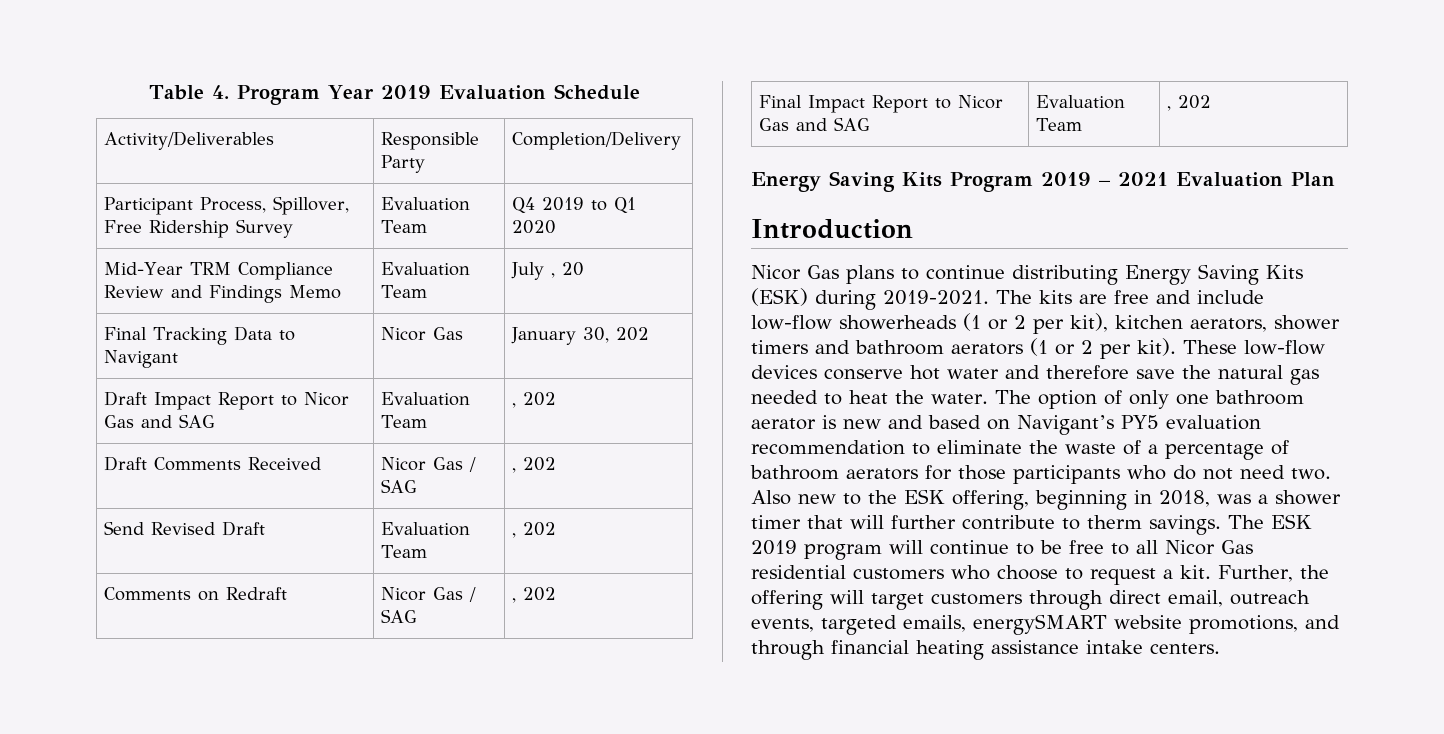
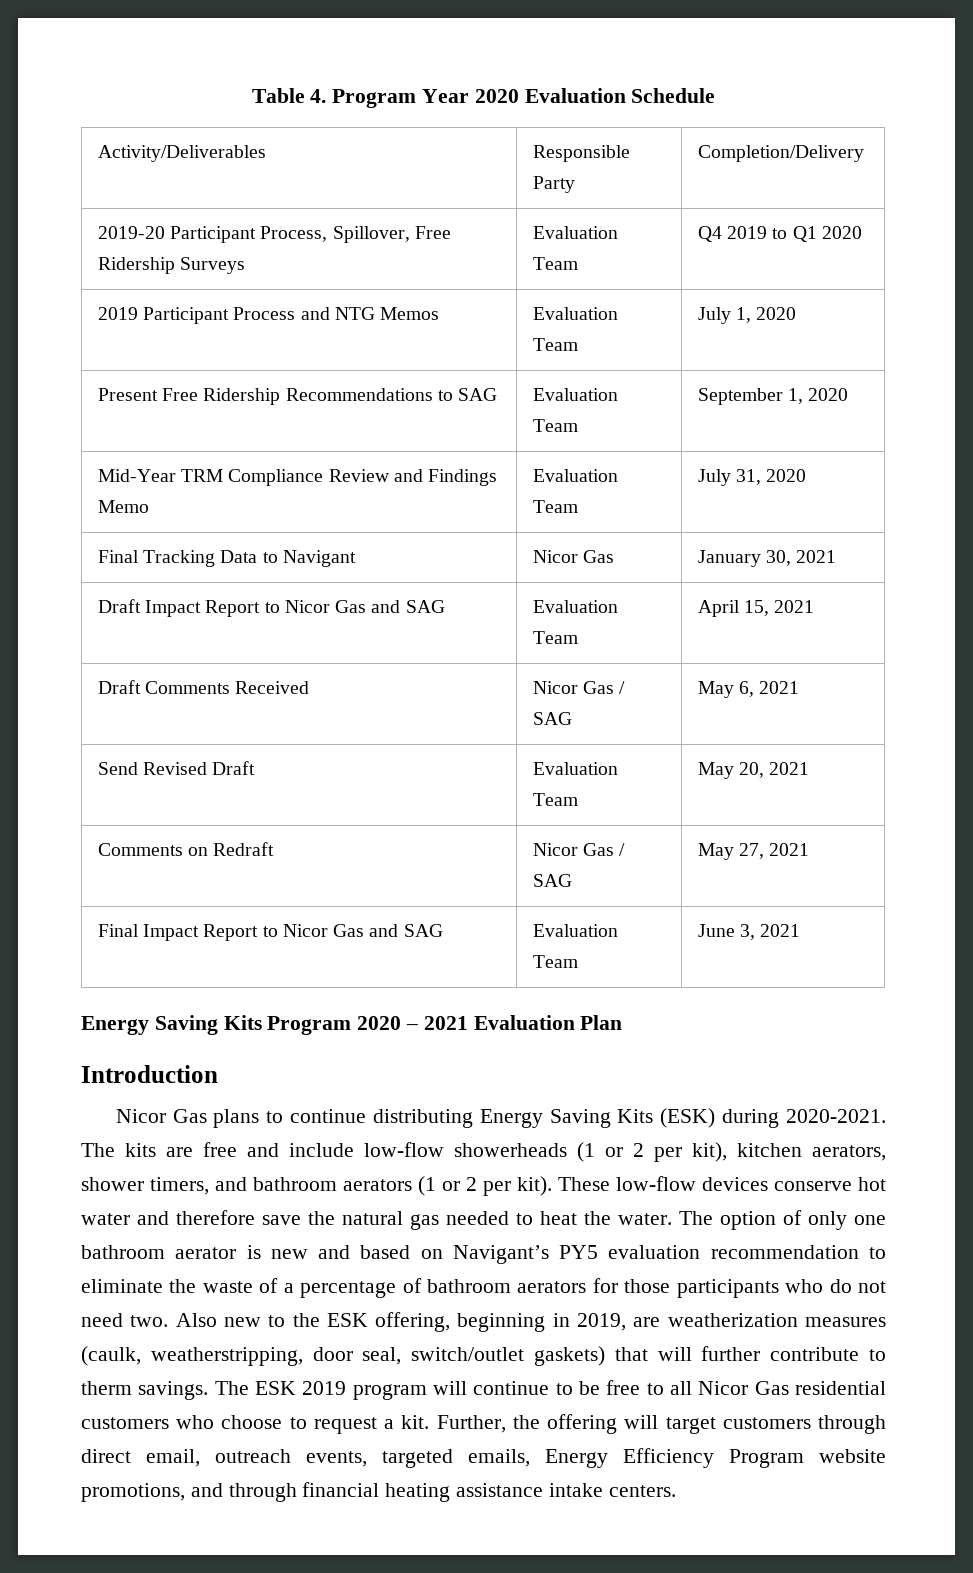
- Table 4. Program Year 2019 Evaluation Schedule
+ Table 4. Program Year 2020 Evaluation Schedule
- Participant Process, Spillover, Free Ridership Survey | Evaluation Team | Q4 2019 to Q1 2020
+ 2019-20 Participant Process, Spillover, Free Ridership Surveys | Evaluation Team | Q4 2019 to Q1 2020
+ 2019 Participant Process and NTG Memos | Evaluation Team | July 1, 2020
+ Present Free Ridership Recommendations to SAG | Evaluation Team | September 1, 2020
- Mid-Year TRM Compliance Review and Findings Memo | Evaluation Team | July , 20
+ Mid-Year TRM Compliance Review and Findings Memo | Evaluation Team | July 31, 2020
- Final Tracking Data to Navigant | Nicor Gas | January 30, 202
+ Final Tracking Data to Navigant | Nicor Gas | January 30, 2021
- Draft Impact Report to Nicor Gas and SAG | Evaluation Team | , 202
+ Draft Impact Report to Nicor Gas and SAG | Evaluation Team | April 15, 2021
- Draft Comments Received | Nicor Gas / SAG | , 202
+ Draft Comments Received | Nicor Gas / SAG | May 6, 2021
- Send Revised Draft | Evaluation Team | , 202
+ Send Revised Draft | Evaluation Team | May 20, 2021
- Comments on Redraft | Nicor Gas / SAG | , 202
+ Comments on Redraft | Nicor Gas / SAG | May 27, 2021
- Final Impact Report to Nicor Gas and SAG | Evaluation Team | , 202
+ Final Impact Report to Nicor Gas and SAG | Evaluation Team | June 3, 2021
- Energy Saving Kits Program 2019 – 2021 Evaluation Plan
+ Energy Saving Kits Program 2020 – 2021 Evaluation Plan
- Nicor Gas plans to continue distributing Energy Saving Kits (ESK) during 2019-2021.
+ Nicor Gas plans to continue distributing Energy Saving Kits (ESK) during 2020-2021.
- The kits are free and include low-flow showerheads (1 or 2 per kit), kitchen aerators, shower timers and bathroom aerators (1 or 2 per kit).
+ The kits are free and include low-flow showerheads (1 or 2 per kit), kitchen aerators, shower timers, and bathroom aerators (1 or 2 per kit).
- Also new to the ESK offering, beginning in 2018, was a shower timer that will further contribute to therm savings.
+ Also new to the ESK offering, beginning in 2019, are weatherization measures (caulk, weatherstripping, door seal, switch/outlet gaskets) that will further contribute to therm savings.
- Further, the offering will target customers through direct email, outreach events, targeted emails, energySMART website promotions, and through financial heating assistance intake centers.
+ Further, the offering will target customers through direct email, outreach events, targeted emails, Energy Efficiency Program website promotions, and through financial heating assistance intake centers.

